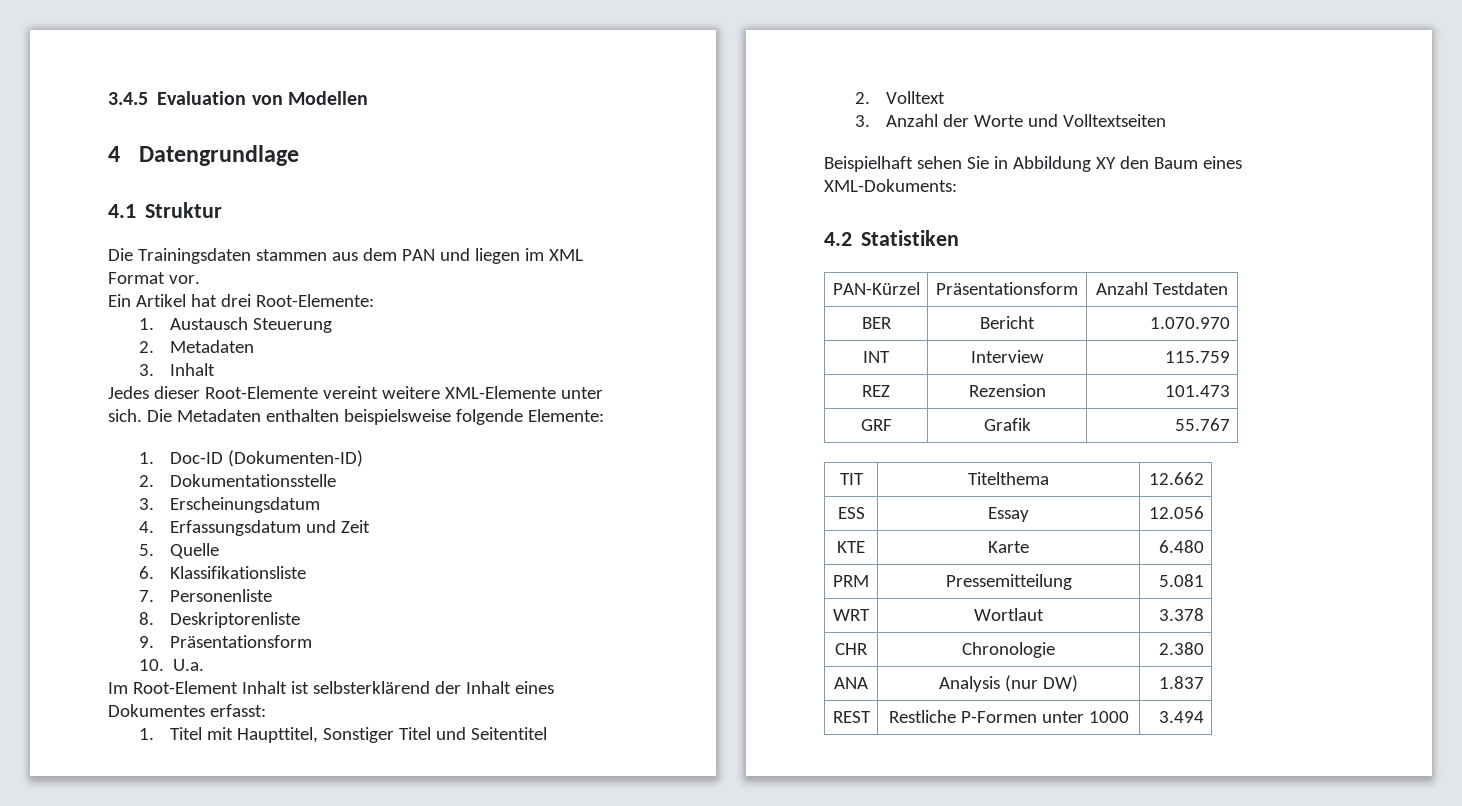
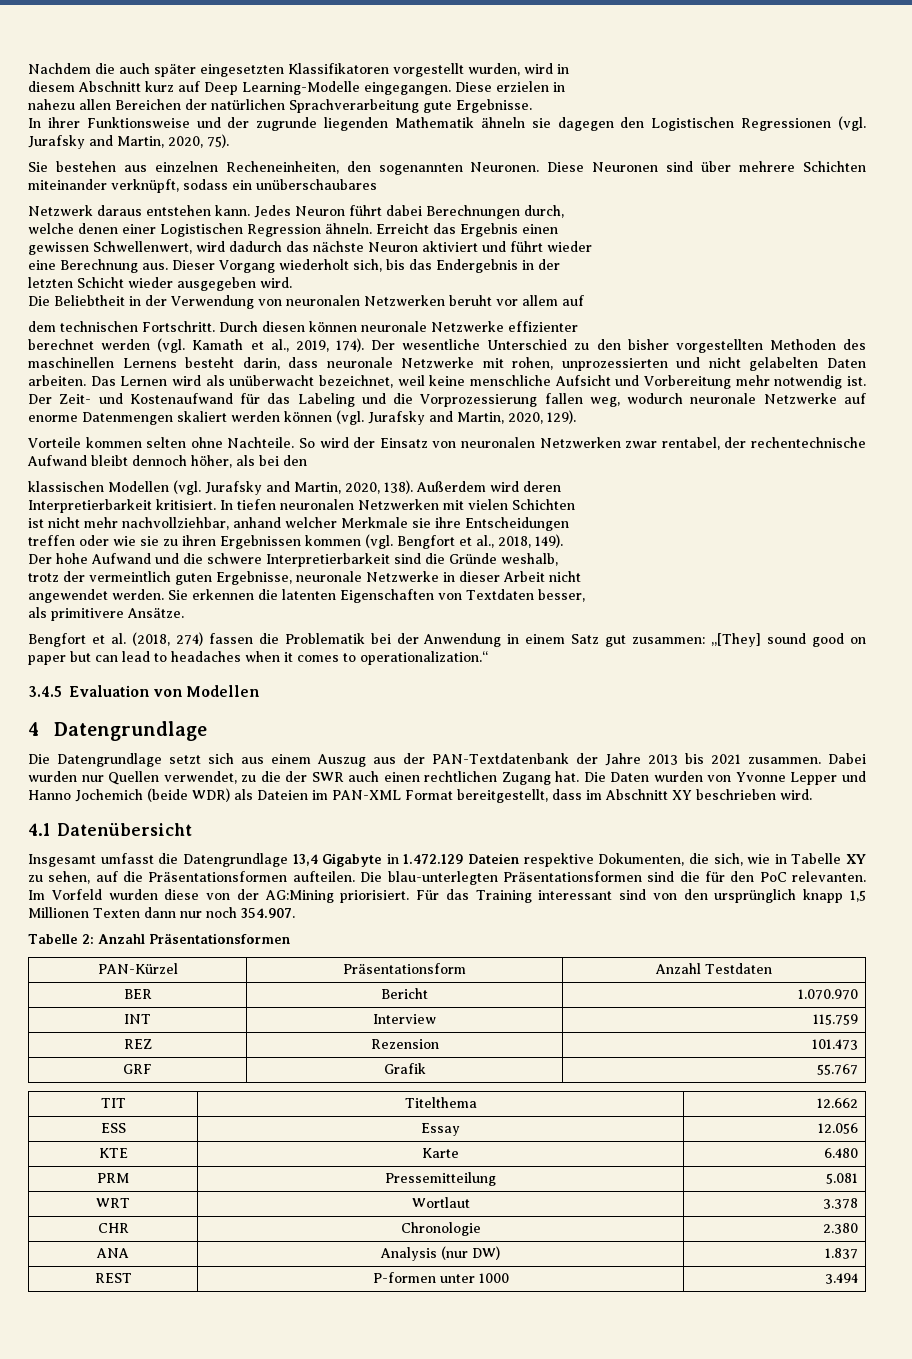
+ Nachdem die auch später eingesetzten Klassifikatoren vorgestellt wurden, wird in
+ diesem Abschnitt kurz auf Deep Learning-Modelle eingegangen. Diese erzielen in
+ nahezu allen Bereichen der natürlichen Sprachverarbeitung gute Ergebnisse.
+ In ihrer Funktionsweise und der zugrunde liegenden Mathematik ähneln sie dagegen den Logistischen Regressionen (vgl. Jurafsky and Martin, 2020, 75).
+ Sie bestehen aus einzelnen Recheneinheiten, den sogenannten Neuronen. Diese Neuronen sind über mehrere Schichten miteinander verknüpft, sodass ein unüberschaubares
+ Netzwerk daraus entstehen kann. Jedes Neuron führt dabei Berechnungen durch,
+ welche denen einer Logistischen Regression ähneln. Erreicht das Ergebnis einen
+ gewissen Schwellenwert, wird dadurch das nächste Neuron aktiviert und führt wieder
+ eine Berechnung aus. Dieser Vorgang wiederholt sich, bis das Endergebnis in der
+ letzten Schicht wieder ausgegeben wird.
+ Die Beliebtheit in der Verwendung von neuronalen Netzwerken beruht vor allem auf
+ dem technischen Fortschritt. Durch diesen können neuronale Netzwerke effizienter
+ berechnet werden (vgl. Kamath et al., 2019, 174). Der wesentliche Unterschied zu den bisher vorgestellten Methoden des maschinellen Lernens besteht darin, dass neuronale Netzwerke mit rohen, unprozessierten und nicht gelabelten Daten arbeiten. Das Lernen wird als unüberwacht bezeichnet, weil keine menschliche Aufsicht und Vorbereitung mehr notwendig ist. Der Zeit- und Kostenaufwand für das Labeling und die Vorprozessierung fallen weg, wodurch neuronale Netzwerke auf enorme Datenmengen skaliert werden können (vgl. Jurafsky and Martin, 2020, 129).
+ Vorteile kommen selten ohne Nachteile. So wird der Einsatz von neuronalen Netzwerken zwar rentabel, der rechentechnische Aufwand bleibt dennoch höher, als bei den
+ klassischen Modellen (vgl. Jurafsky and Martin, 2020, 138). Außerdem wird deren
+ Interpretierbarkeit kritisiert. In tiefen neuronalen Netzwerken mit vielen Schichten
+ ist nicht mehr nachvollziehbar, anhand welcher Merkmale sie ihre Entscheidungen
+ treffen oder wie sie zu ihren Ergebnissen kommen (vgl. Bengfort et al., 2018, 149).
+ Der hohe Aufwand und die schwere Interpretierbarkeit sind die Gründe weshalb,
+ trotz der vermeintlich guten Ergebnisse, neuronale Netzwerke in dieser Arbeit nicht
+ angewendet werden. Sie erkennen die latenten Eigenschaften von Textdaten besser,
+ als primitivere Ansätze.
+ Bengfort et al. (2018, 274) fassen die Problematik bei der Anwendung in einem Satz gut zusammen: „[They] sound good on paper but can lead to headaches when it comes to operationalization.“
- 4.1 Struktur
- Die Trainingsdaten stammen aus dem PAN und liegen im XML Format vor.
- Ein Artikel hat drei Root-Elemente:
- 1. Austausch Steuerung
- 2. Metadaten
- 3. Inhalt
- Jedes dieser Root-Elemente vereint weitere XML-Elemente unter sich. Die Metadaten enthalten beispielsweise folgende Elemente:
- 1. Doc-ID (Dokumenten-ID)
- 2. Dokumentationsstelle
- 3. Erscheinungsdatum
- 4. Erfassungsdatum und Zeit
- 5. Quelle
- 6. Klassifikationsliste
- 7. Personenliste
- 8. Deskriptorenliste
- 9. Präsentationsform
- 10. U.a.
- Im Root-Element Inhalt ist selbsterklärend der Inhalt eines Dokumentes erfasst:
- 1. Titel mit Haupttitel, Sonstiger Titel und Seitentitel
- 2. Volltext
- 3. Anzahl der Worte und Volltextseiten
- Beispielhaft sehen Sie in Abbildung XY den Baum eines XML-Dokuments:
- 4.2 Statistiken
+ Die Datengrundlage setzt sich aus einem Auszug aus der PAN-Textdatenbank der Jahre 2013 bis 2021 zusammen. Dabei wurden nur Quellen verwendet, zu die der SWR auch einen rechtlichen Zugang hat. Die Daten wurden von Yvonne Lepper und Hanno Jochemich (beide WDR) als Dateien im PAN-XML Format bereitgestellt, dass im Abschnitt XY beschrieben wird.
+ 4.1 Datenübersicht
+ Insgesamt umfasst die Datengrundlage 13,4 Gigabyte in 1.472.129 Dateien respektive Dokumenten, die sich, wie in Tabelle XY zu sehen, auf die Präsentationsformen aufteilen. Die blau-unterlegten Präsentationsformen sind die für den PoC relevanten. Im Vorfeld wurden diese von der AG:Mining priorisiert. Für das Training interessant sind von den ursprünglich knapp 1,5 Millionen Texten dann nur noch 354.907.
+ Tabelle 2: Anzahl Präsentationsformen
- REST | Restliche P-Formen unter 1000 | 3.494
+ REST | P-formen unter 1000 | 3.494

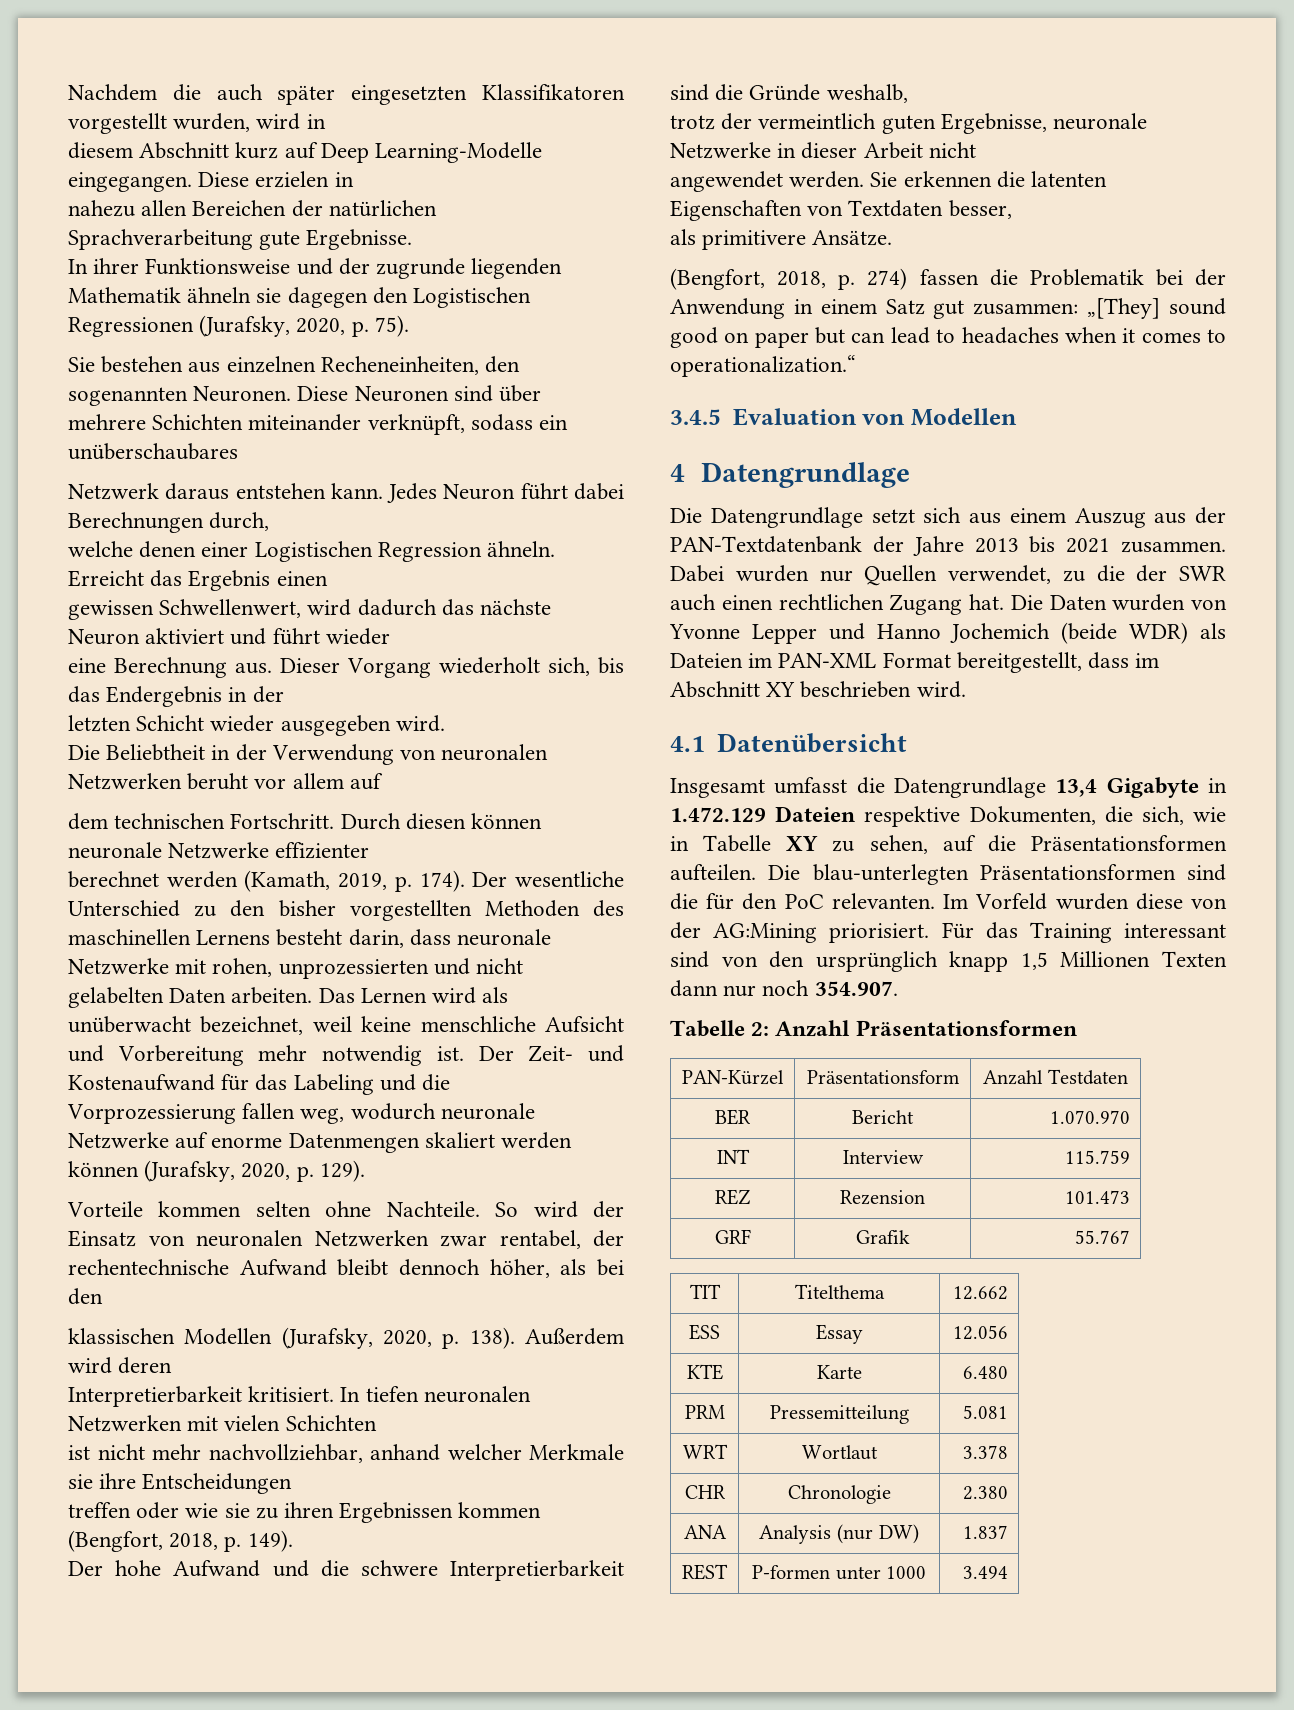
- In ihrer Funktionsweise und der zugrunde liegenden Mathematik ähneln sie dagegen den Logistischen Regressionen (vgl. Jurafsky and Martin, 2020, 75).
+ In ihrer Funktionsweise und der zugrunde liegenden Mathematik ähneln sie dagegen den Logistischen Regressionen (Jurafsky, 2020, p. 75).
- berechnet werden (vgl. Kamath et al., 2019, 174).
+ berechnet werden (Kamath, 2019, p. 174).
- Der Zeit- und Kostenaufwand für das Labeling und die Vorprozessierung fallen weg, wodurch neuronale Netzwerke auf enorme Datenmengen skaliert werden können (vgl. Jurafsky and Martin, 2020, 129).
+ Der Zeit- und Kostenaufwand für das Labeling und die Vorprozessierung fallen weg, wodurch neuronale Netzwerke auf enorme Datenmengen skaliert werden können (Jurafsky, 2020, p. 129).
- klassischen Modellen (vgl. Jurafsky and Martin, 2020, 138).
+ klassischen Modellen (Jurafsky, 2020, p. 138).
- treffen oder wie sie zu ihren Ergebnissen kommen (vgl. Bengfort et al., 2018, 149).
+ treffen oder wie sie zu ihren Ergebnissen kommen (Bengfort, 2018, p. 149).
- Bengfort et al. (2018, 274) fassen die Problematik bei der Anwendung in einem Satz gut zusammen: „[They] sound good on paper but can lead to headaches when it comes to operationalization.“
+ (Bengfort, 2018, p. 274) fassen die Problematik bei der Anwendung in einem Satz gut zusammen: „[They] sound good on paper but can lead to headaches when it comes to operationalization.“

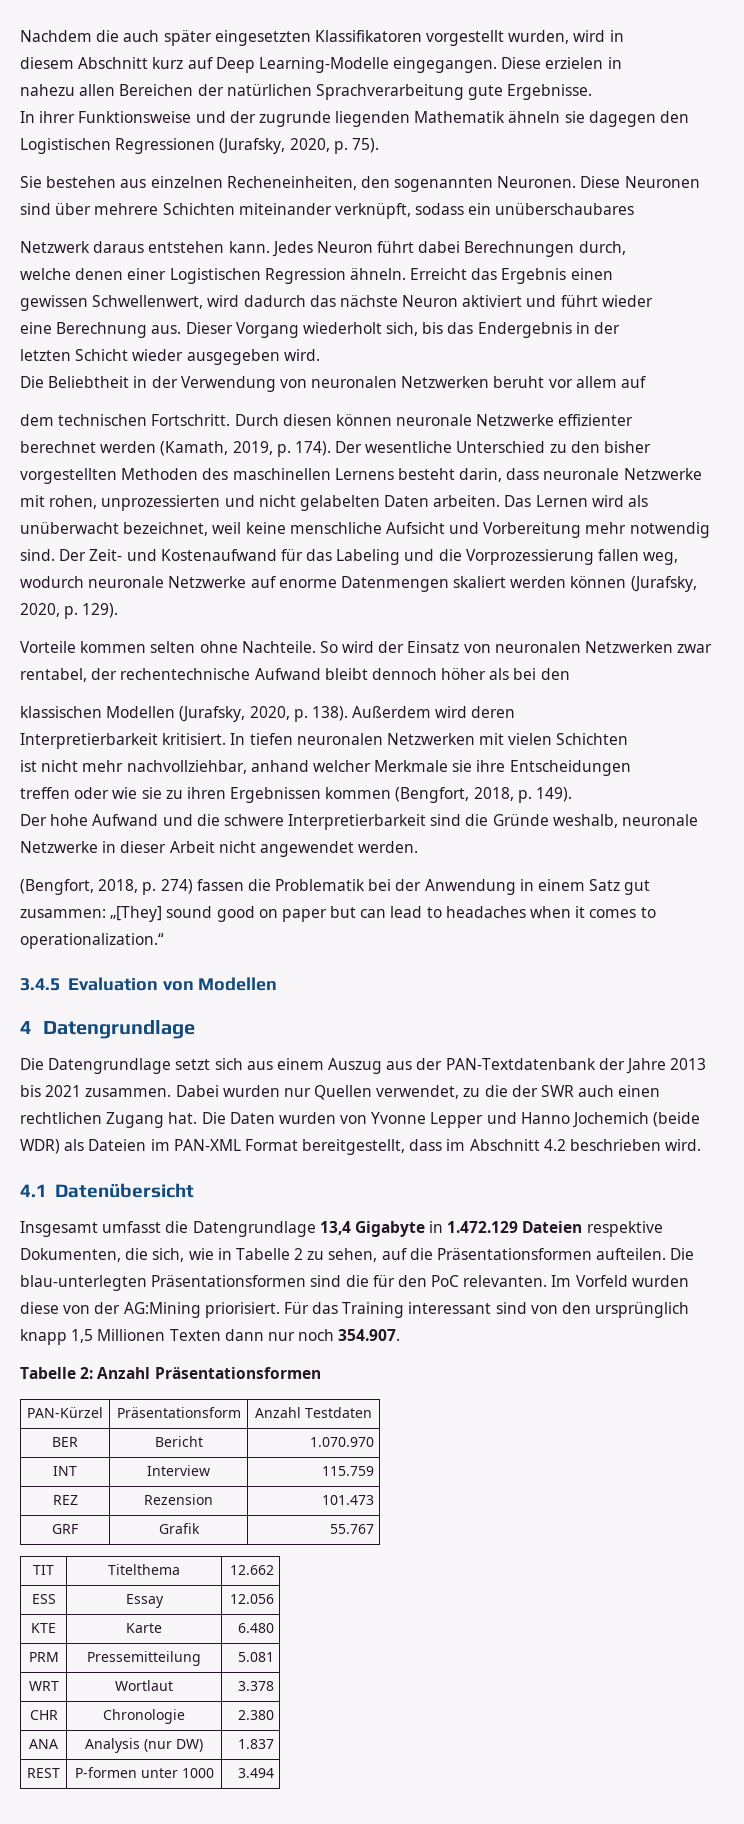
- Das Lernen wird als unüberwacht bezeichnet, weil keine menschliche Aufsicht und Vorbereitung mehr notwendig ist.
+ Das Lernen wird als unüberwacht bezeichnet, weil keine menschliche Aufsicht und Vorbereitung mehr notwendig sind.
- So wird der Einsatz von neuronalen Netzwerken zwar rentabel, der rechentechnische Aufwand bleibt dennoch höher, als bei den
+ So wird der Einsatz von neuronalen Netzwerken zwar rentabel, der rechentechnische Aufwand bleibt dennoch höher als bei den
- Der hohe Aufwand und die schwere Interpretierbarkeit sind die Gründe weshalb,
- trotz der vermeintlich guten Ergebnisse, neuronale Netzwerke in dieser Arbeit nicht
- angewendet werden. Sie erkennen die latenten Eigenschaften von Textdaten besser,
- als primitivere Ansätze.
+ Der hohe Aufwand und die schwere Interpretierbarkeit sind die Gründe weshalb, neuronale Netzwerke in dieser Arbeit nicht angewendet werden.
- Die Daten wurden von Yvonne Lepper und Hanno Jochemich (beide WDR) als Dateien im PAN-XML Format bereitgestellt, dass im Abschnitt XY beschrieben wird.
+ Die Daten wurden von Yvonne Lepper und Hanno Jochemich (beide WDR) als Dateien im PAN-XML Format bereitgestellt, dass im Abschnitt 4.2 beschrieben wird.
- Insgesamt umfasst die Datengrundlage 13,4 Gigabyte in 1.472.129 Dateien respektive Dokumenten, die sich, wie in Tabelle XY zu sehen, auf die Präsentationsformen aufteilen.
+ Insgesamt umfasst die Datengrundlage 13,4 Gigabyte in 1.472.129 Dateien respektive Dokumenten, die sich, wie in Tabelle 2 zu sehen, auf die Präsentationsformen aufteilen.

